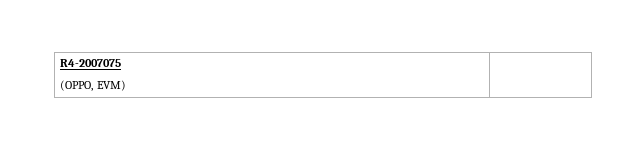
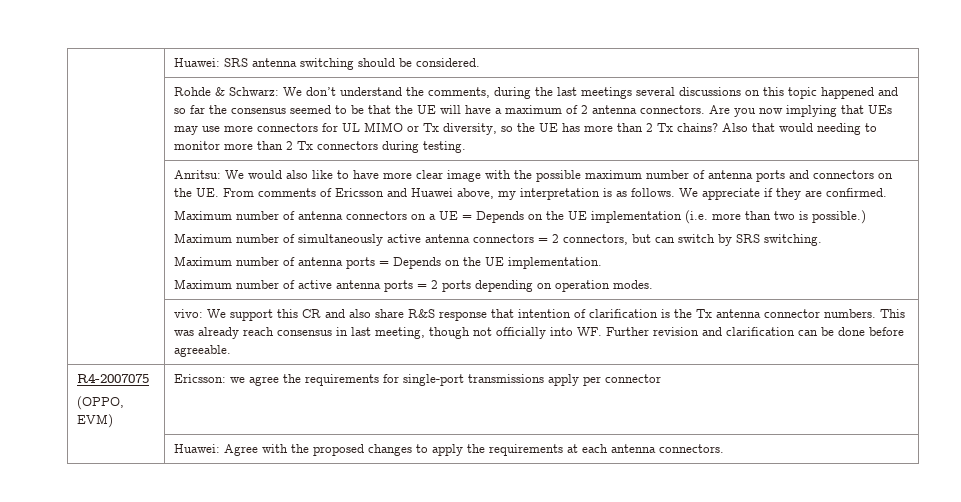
+ | Huawei: SRS antenna switching should be considered.
+ | Rohde & Schwarz: We don’t understand the comments, during the last meetings several discussions on this topic happened and so far the consensus seemed to be that the UE will have a maximum of 2 antenna connectors. Are you now implying that UEs may use more connectors for UL MIMO or Tx diversity, so the UE has more than 2 Tx chains? Also that would needing to monitor more than 2 Tx connectors during testing.
+ | Anritsu: We would also like to have more clear image with the possible maximum number of antenna ports and connectors on the UE. From comments of Ericsson and Huawei above, my interpretation is as follows. We appreciate if they are confirmed.
+ Maximum number of antenna connectors on a UE = Depends on the UE implementation (i.e. more than two is possible.)
+ Maximum number of simultaneously active antenna connectors = 2 connectors, but can switch by SRS switching.
+ Maximum number of antenna ports = Depends on the UE implementation.
+ Maximum number of active antenna ports = 2 ports depending on operation modes.
+ | vivo: We support this CR and also share R&S response that intention of clarification is the Tx antenna connector numbers. This was already reach consensus in last meeting, though not officially into WF. Further revision and clarification can be done before agreeable.
  R4-2007075
- (OPPO, EVM) |
+ (OPPO, EVM) | Ericsson: we agree the requirements for single-port transmissions apply per connector
+ | Huawei: Agree with the proposed changes to apply the requirements at each antenna connectors.

